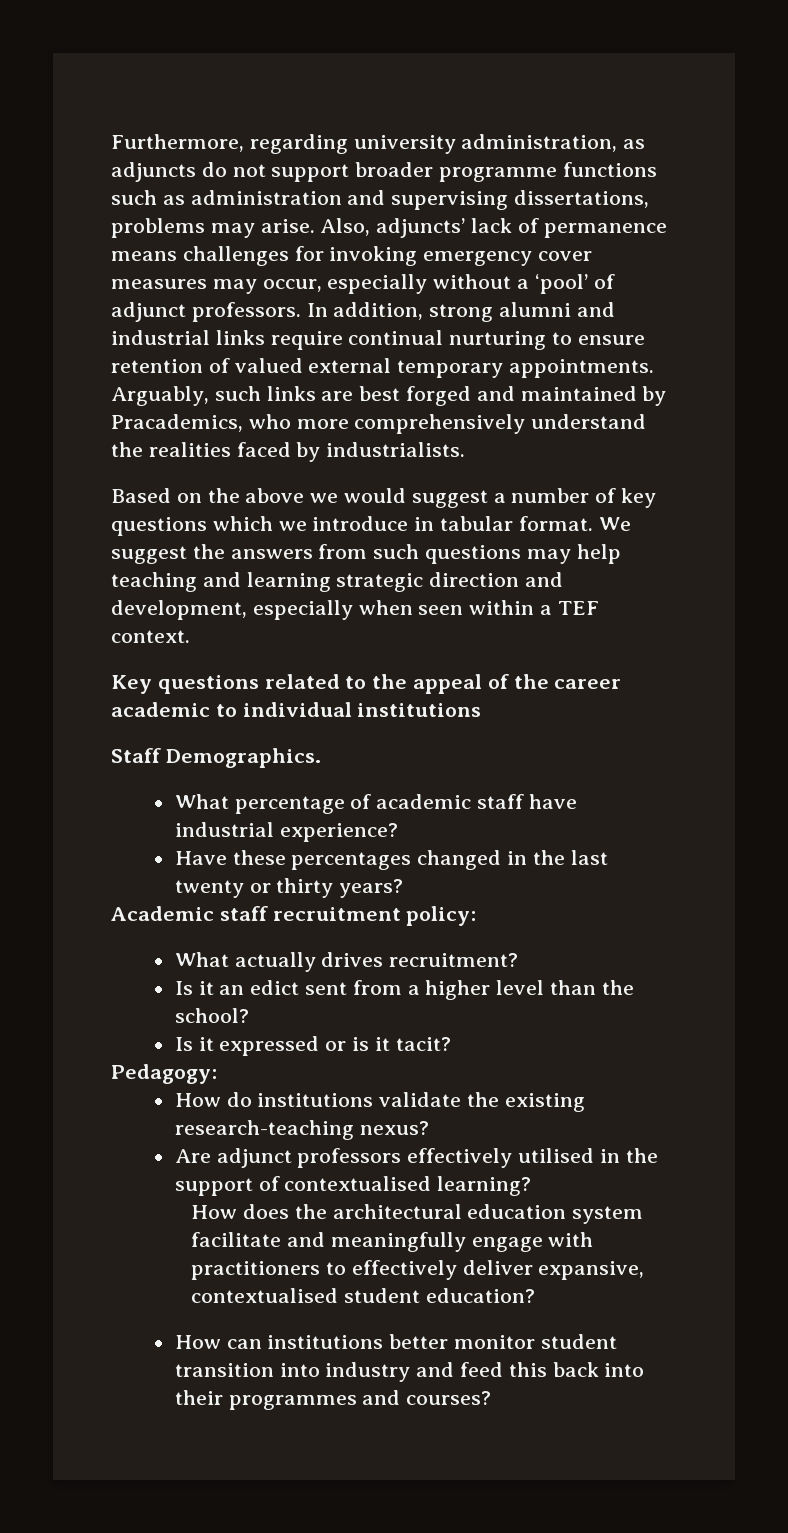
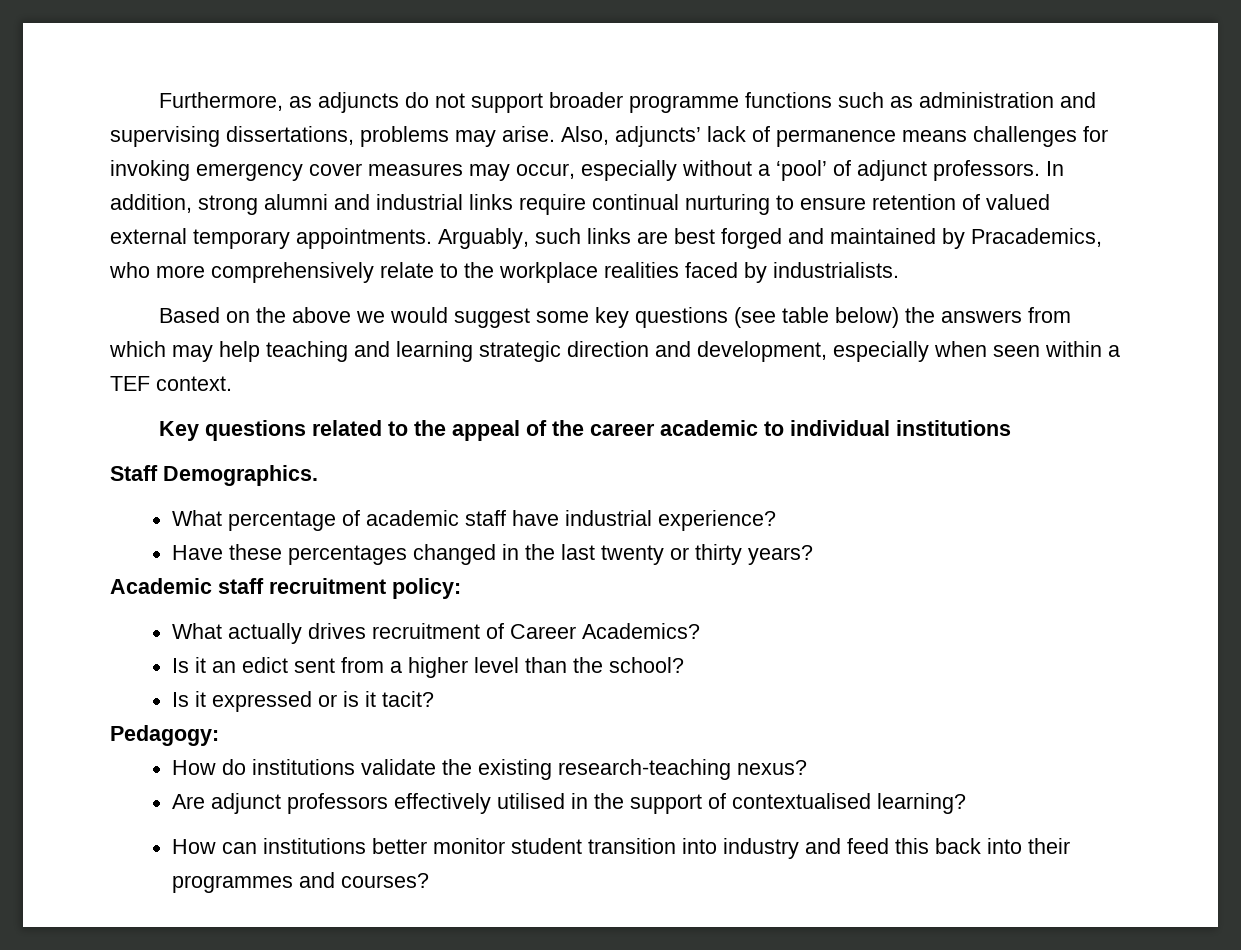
- Furthermore, regarding university administration, as adjuncts do not support broader programme functions such as administration and supervising dissertations, problems may arise.
+ Furthermore, as adjuncts do not support broader programme functions such as administration and supervising dissertations, problems may arise.
- Arguably, such links are best forged and maintained by Pracademics, who more comprehensively understand the realities faced by industrialists.
+ Arguably, such links are best forged and maintained by Pracademics, who more comprehensively relate to the workplace realities faced by industrialists.
- Based on the above we would suggest a number of key questions which we introduce in tabular format. We suggest the answers from such questions may help teaching and learning strategic direction and development, especially when seen within a TEF context.
+ Based on the above we would suggest some key questions (see table below) the answers from which may help teaching and learning strategic direction and development, especially when seen within a TEF context.
- What actually drives recruitment?
+ What actually drives recruitment of Career Academics?
- How does the architectural education system facilitate and meaningfully engage with practitioners to effectively deliver expansive, contextualised student education?

